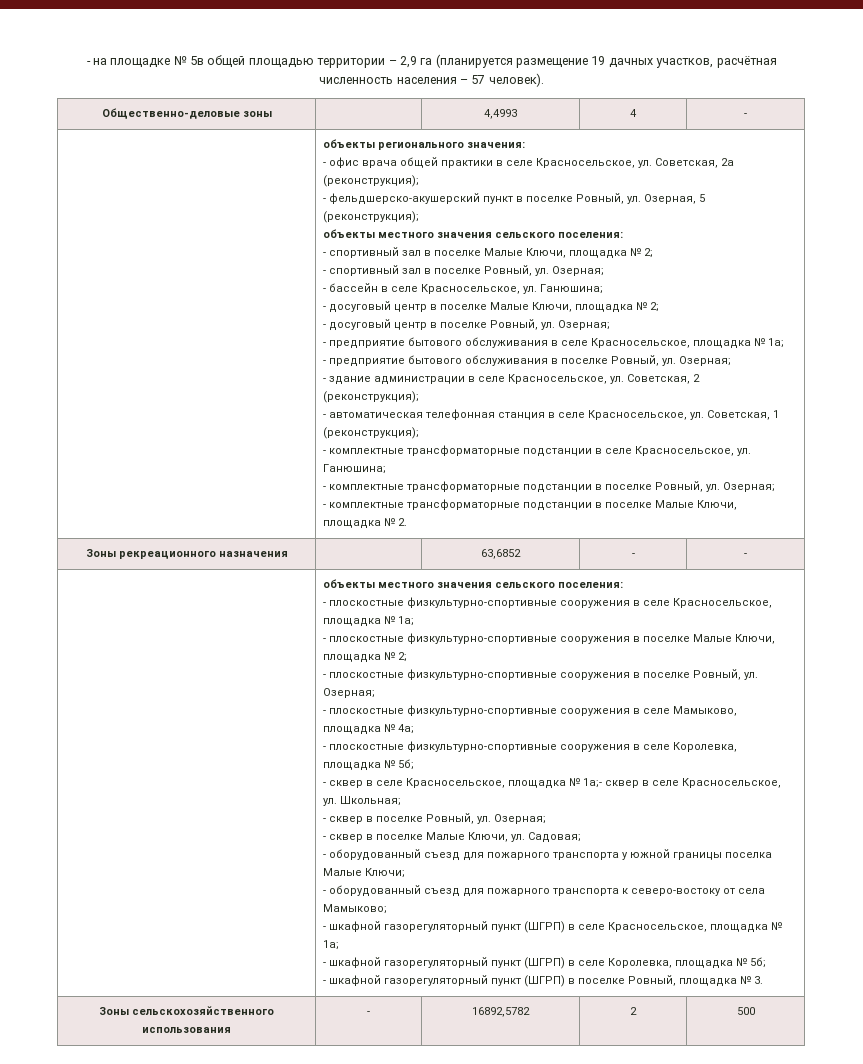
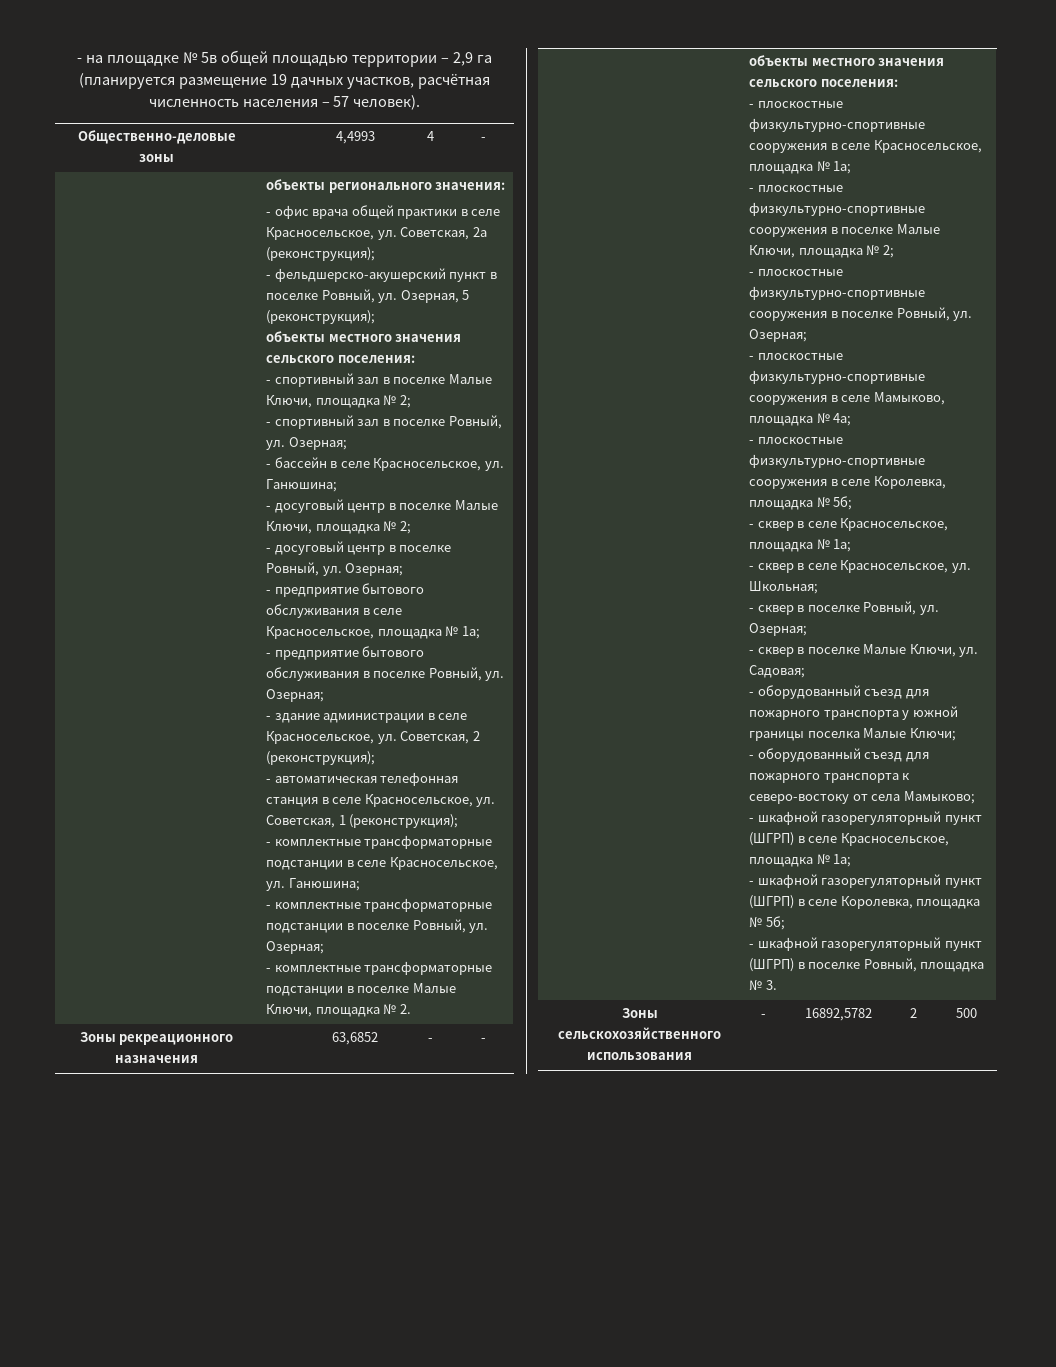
- - сквер в селе Красносельское, площадка № 1а;- сквер в селе Красносельское, ул. Школьная;
+ - сквер в селе Красносельское, площадка № 1а;
+ - сквер в селе Красносельское, ул. Школьная;

